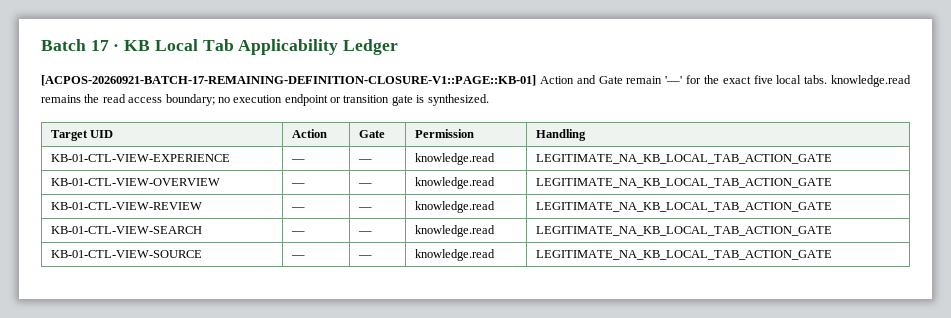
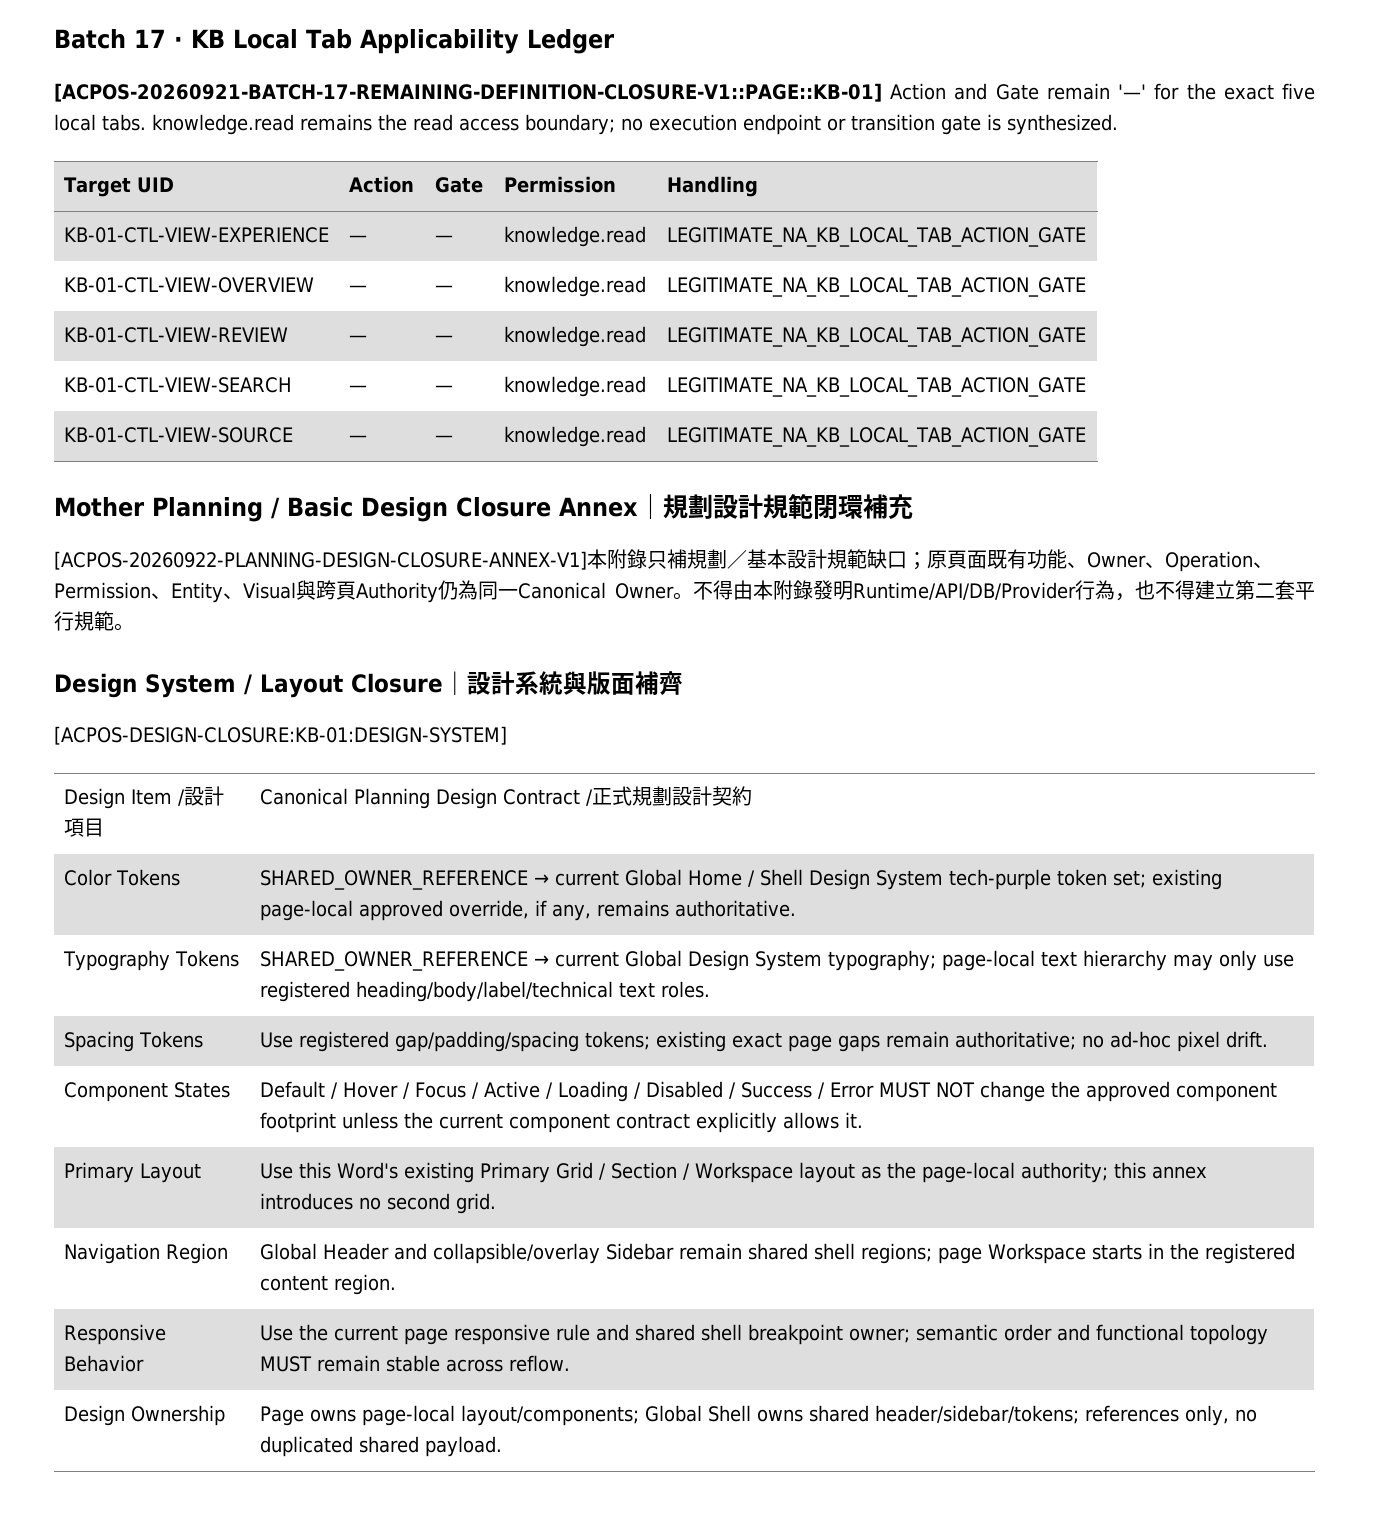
+ Mother Planning / Basic Design Closure Annex｜規劃設計規範閉環補充
+ [ACPOS-20260922-PLANNING-DESIGN-CLOSURE-ANNEX-V1]本附錄只補規劃／基本設計規範缺口；原頁面既有功能、Owner、Operation、Permission、Entity、Visual與跨頁Authority仍為同一Canonical Owner。不得由本附錄發明Runtime/API/DB/Provider行為，也不得建立第二套平行規範。
+ Design System / Layout Closure｜設計系統與版面補齊
+ [ACPOS-DESIGN-CLOSURE:KB-01:DESIGN-SYSTEM]
+ Design Item /設計項目 | Canonical Planning Design Contract /正式規劃設計契約
+ Color Tokens | SHARED_OWNER_REFERENCE → current Global Home / Shell Design System tech-purple token set; existing page-local approved override, if any, remains authoritative.
+ Typography Tokens | SHARED_OWNER_REFERENCE → current Global Design System typography; page-local text hierarchy may only use registered heading/body/label/technical text roles.
+ Spacing Tokens | Use registered gap/padding/spacing tokens; existing exact page gaps remain authoritative; no ad-hoc pixel drift.
+ Component States | Default / Hover / Focus / Active / Loading / Disabled / Success / Error MUST NOT change the approved component footprint unless the current component contract explicitly allows it.
+ Primary Layout | Use this Word's existing Primary Grid / Section / Workspace layout as the page-local authority; this annex introduces no second grid.
+ Navigation Region | Global Header and collapsible/overlay Sidebar remain shared shell regions; page Workspace starts in the registered content region.
+ Responsive Behavior | Use the current page responsive rule and shared shell breakpoint owner; semantic order and functional topology MUST remain stable across reflow.
+ Design Ownership | Page owns page-local layout/components; Global Shell owns shared header/sidebar/tokens; references only, no duplicated shared payload.

